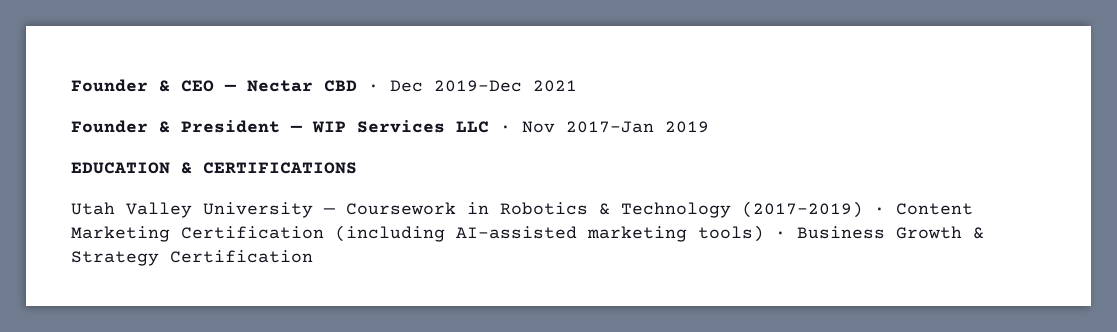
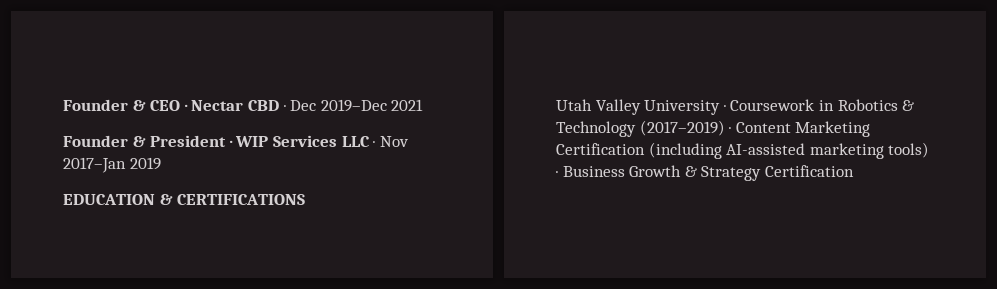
- Founder & CEO — Nectar CBD · Dec 2019–Dec 2021
+ Founder & CEO · Nectar CBD · Dec 2019–Dec 2021
- Founder & President — WIP Services LLC · Nov 2017–Jan 2019
+ Founder & President · WIP Services LLC · Nov 2017–Jan 2019
- Utah Valley University — Coursework in Robotics & Technology (2017–2019) · Content Marketing Certification (including AI-assisted marketing tools) · Business Growth & Strategy Certification
+ Utah Valley University · Coursework in Robotics & Technology (2017–2019) · Content Marketing Certification (including AI-assisted marketing tools) · Business Growth & Strategy Certification

